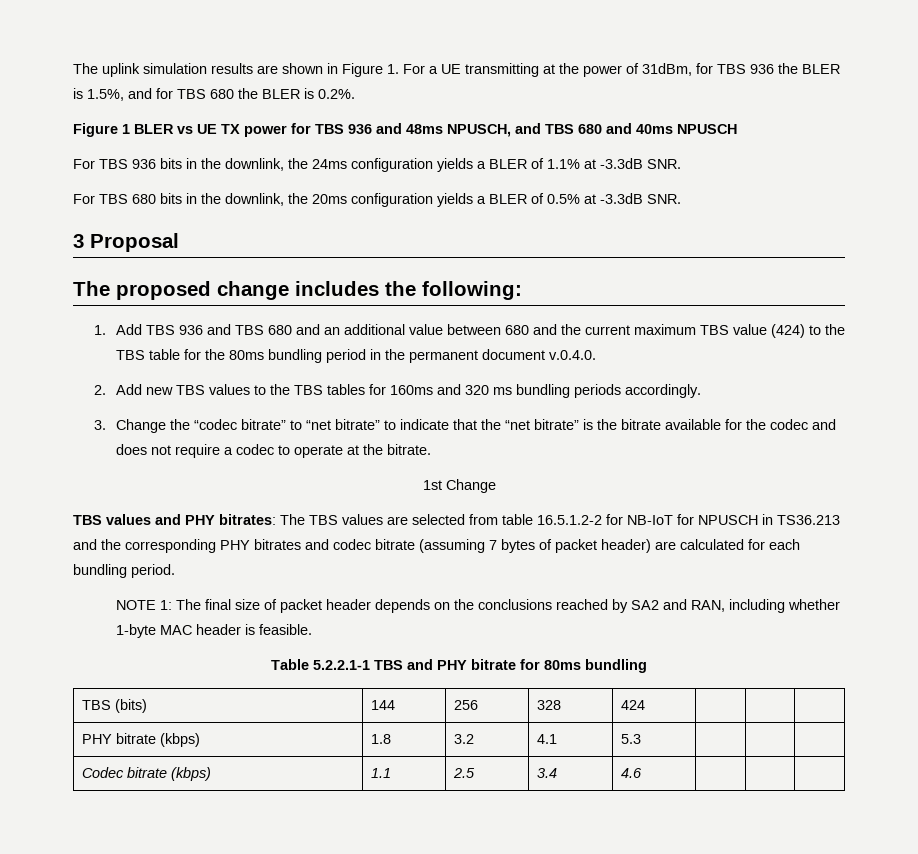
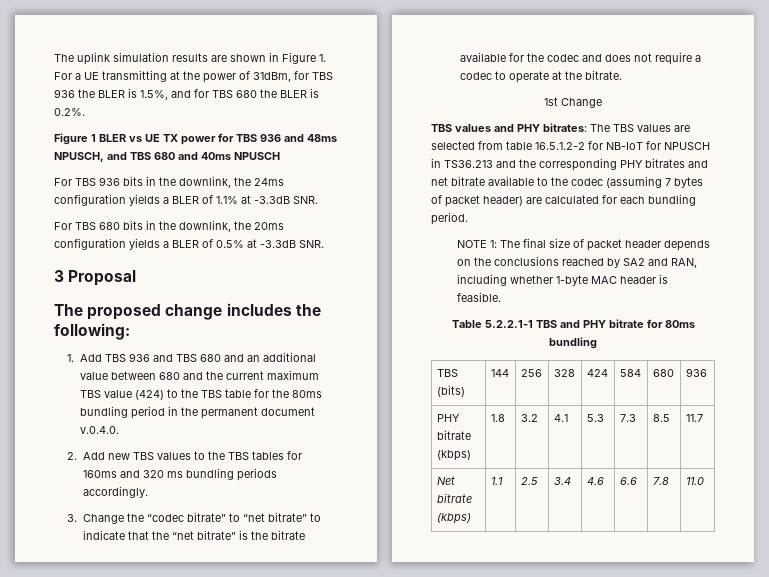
- TBS values and PHY bitrates: The TBS values are selected from table 16.5.1.2-2 for NB-IoT for NPUSCH in TS36.213 and the corresponding PHY bitrates and codec bitrate (assuming 7 bytes of packet header) are calculated for each bundling period.
+ TBS values and PHY bitrates: The TBS values are selected from table 16.5.1.2-2 for NB-IoT for NPUSCH in TS36.213 and the corresponding PHY bitrates and net bitrate available to the codec (assuming 7 bytes of packet header) are calculated for each bundling period.
- TBS (bits) | 144 | 256 | 328 | 424 | | |
+ TBS (bits) | 144 | 256 | 328 | 424 | 584 | 680 | 936
- PHY bitrate (kbps) | 1.8 | 3.2 | 4.1 | 5.3 | | |
- Codec bitrate (kbps) | 1.1 | 2.5 | 3.4 | 4.6 | | |
+ PHY bitrate (kbps) | 1.8 | 3.2 | 4.1 | 5.3 | 7.3 | 8.5 | 11.7
+ Net bitrate (kbps) | 1.1 | 2.5 | 3.4 | 4.6 | 6.6 | 7.8 | 11.0

